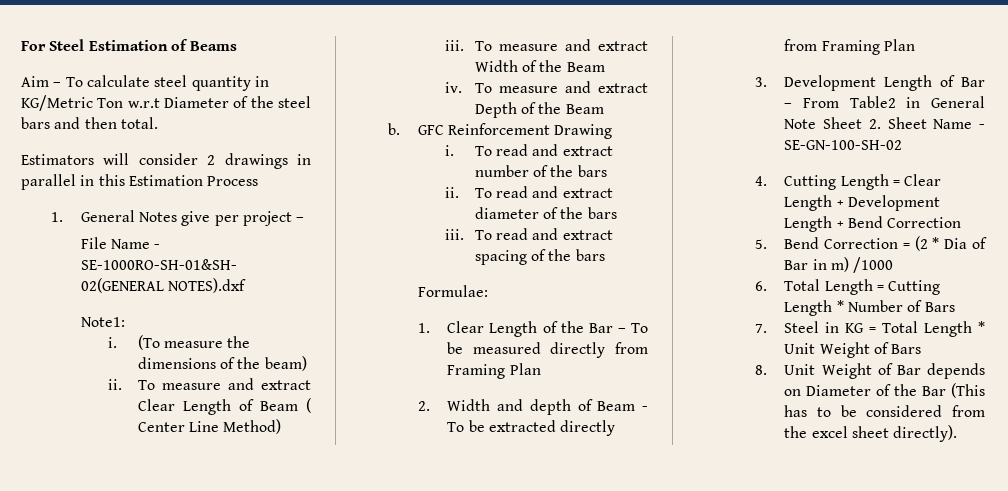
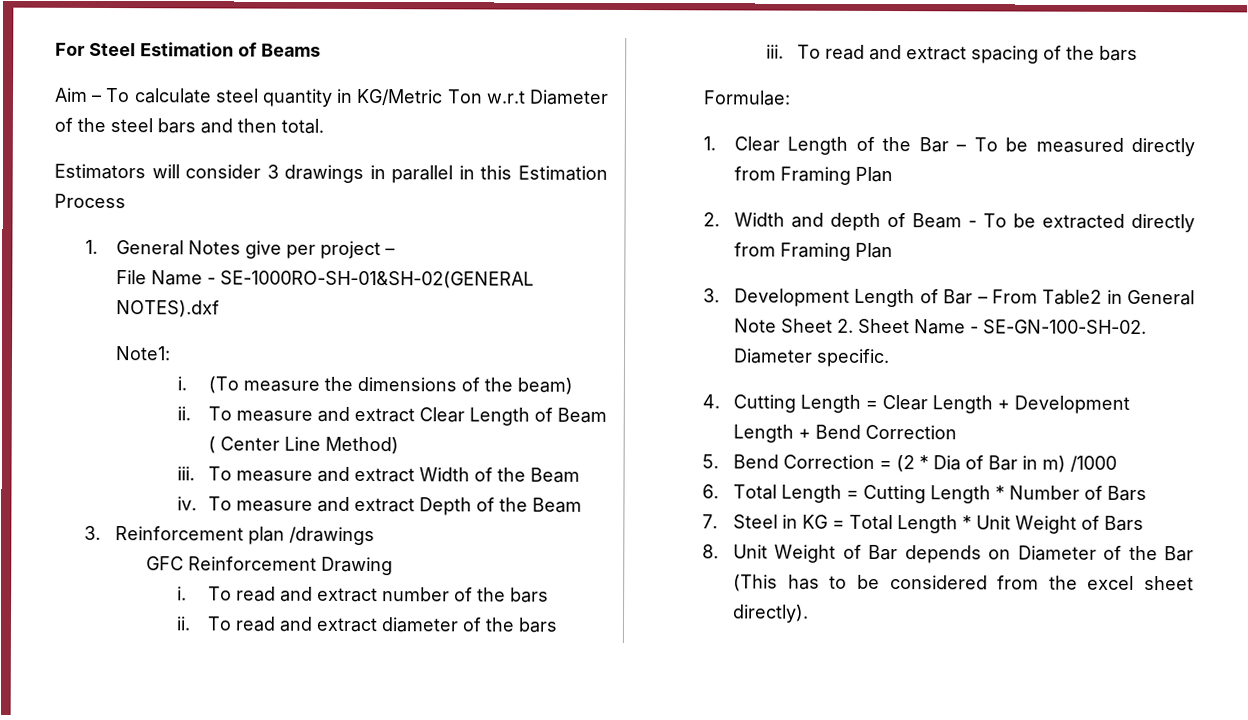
- Estimators will consider 2 drawings in parallel in this Estimation Process
+ Estimators will consider 3 drawings in parallel in this Estimation Process
- b. GFC Reinforcement Drawing
+ 3. Reinforcement plan /drawings
+ GFC Reinforcement Drawing
- 3. Development Length of Bar – From Table2 in General Note Sheet 2. Sheet Name - SE-GN-100-SH-02
+ 3. Development Length of Bar – From Table2 in General Note Sheet 2. Sheet Name - SE-GN-100-SH-02. Diameter specific.

